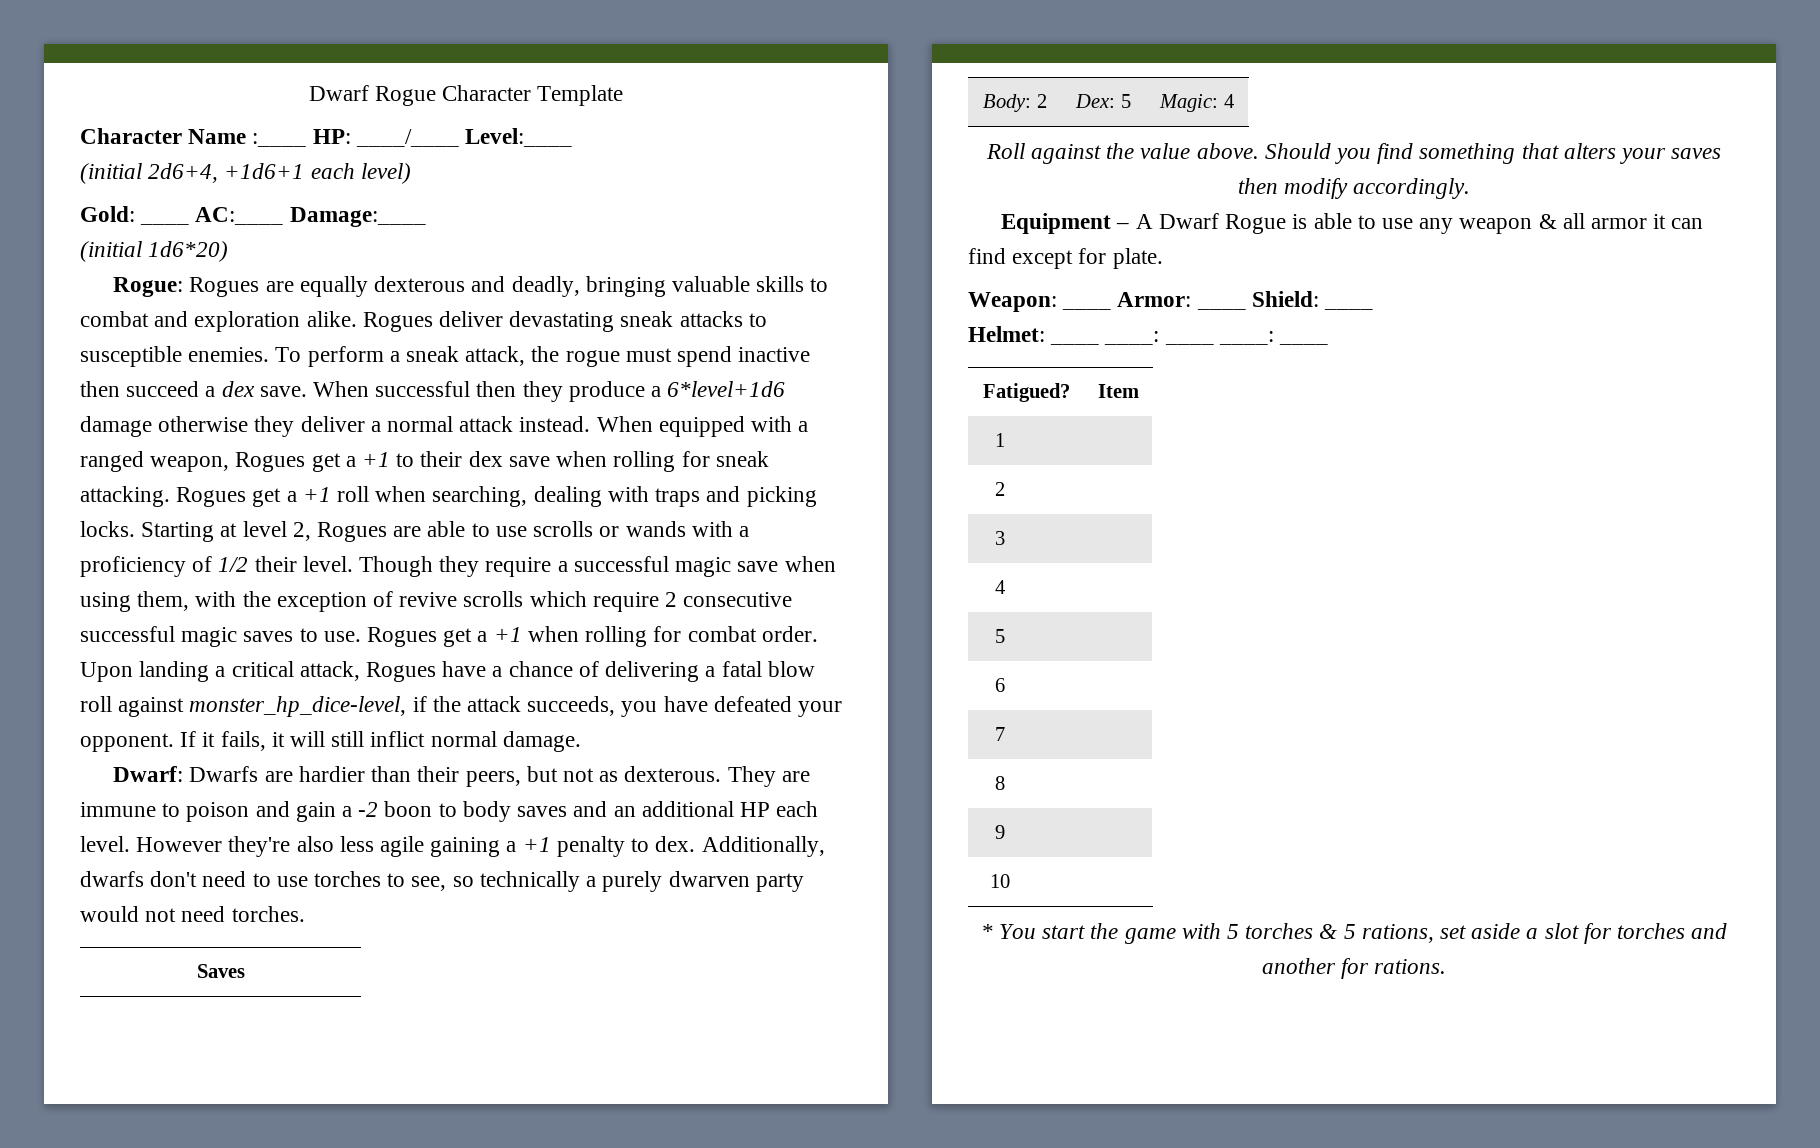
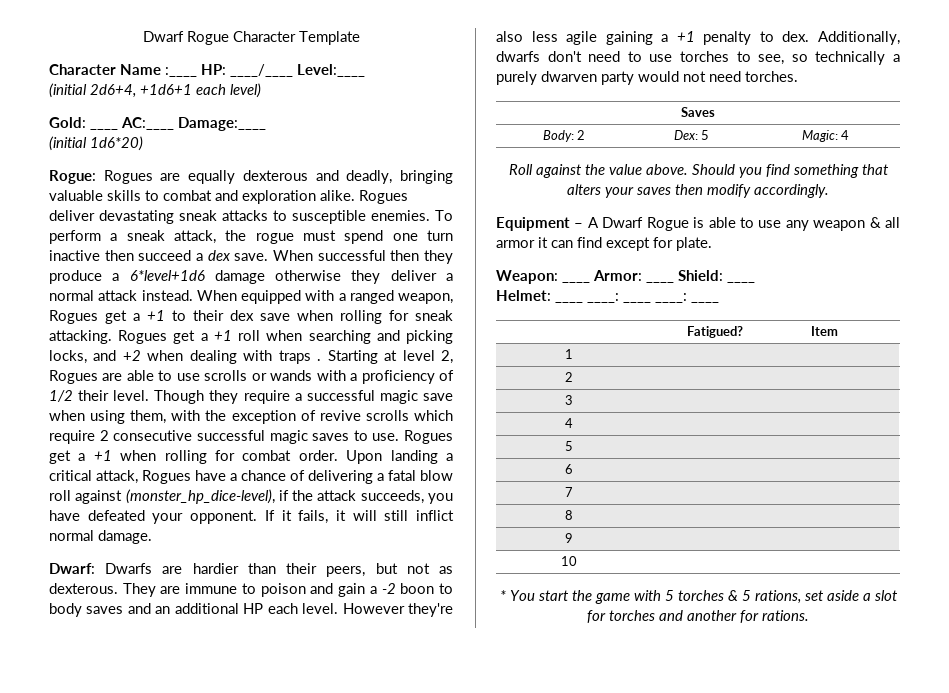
- To perform a sneak attack, the rogue must spend inactive then succeed a dex save.
+ To perform a sneak attack, the rogue must spend one turn inactive then succeed a dex save.
- Rogues get a +1 roll when searching, dealing with traps and picking locks.
+ Rogues get a +1 roll when searching and picking locks, and +2 when dealing with traps .
- Upon landing a critical attack, Rogues have a chance of delivering a fatal blow roll against monster_hp_dice-level, if the attack succeeds, you have defeated your opponent.
+ Upon landing a critical attack, Rogues have a chance of delivering a fatal blow roll against (monster_hp_dice-level), if the attack succeeds, you have defeated your opponent.

